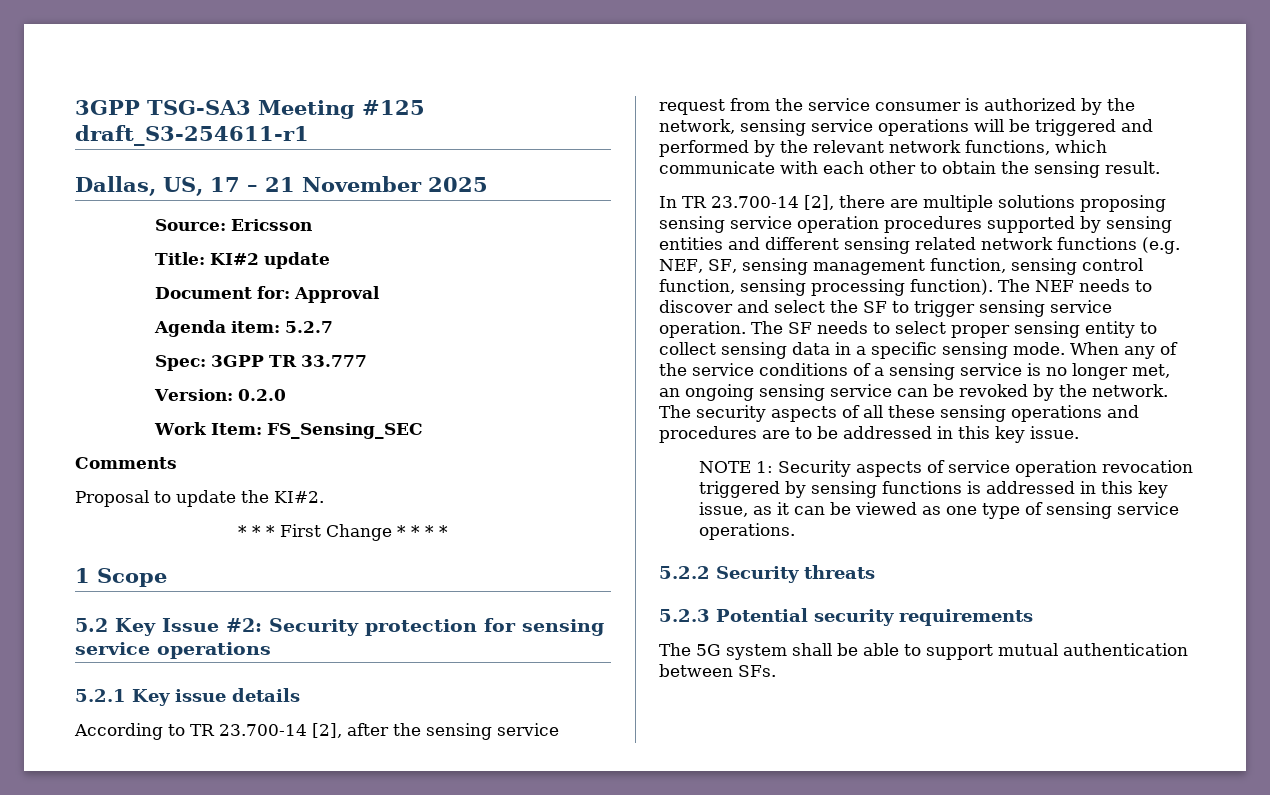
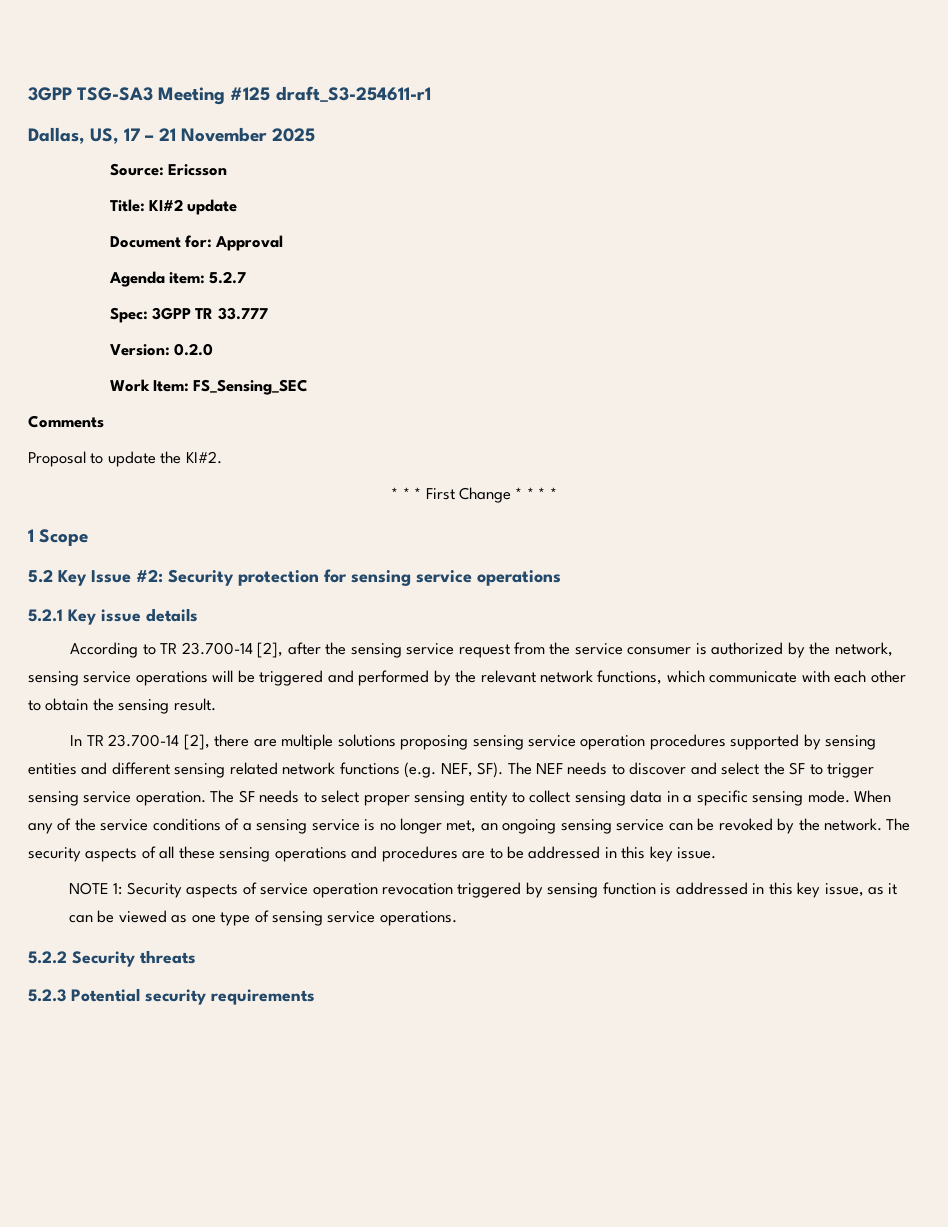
- In TR 23.700-14 [2], there are multiple solutions proposing sensing service operation procedures supported by sensing entities and different sensing related network functions (e.g. NEF, SF, sensing management function, sensing control function, sensing processing function). The NEF needs to discover and select the SF to trigger sensing service operation.
+ In TR 23.700-14 [2], there are multiple solutions proposing sensing service operation procedures supported by sensing entities and different sensing related network functions (e.g. NEF, SF). The NEF needs to discover and select the SF to trigger sensing service operation.
- NOTE 1: Security aspects of service operation revocation triggered by sensing functions is addressed in this key issue, as it can be viewed as one type of sensing service operations.
+ NOTE 1: Security aspects of service operation revocation triggered by sensing function is addressed in this key issue, as it can be viewed as one type of sensing service operations.
- The 5G system shall be able to support mutual authentication between SFs.

